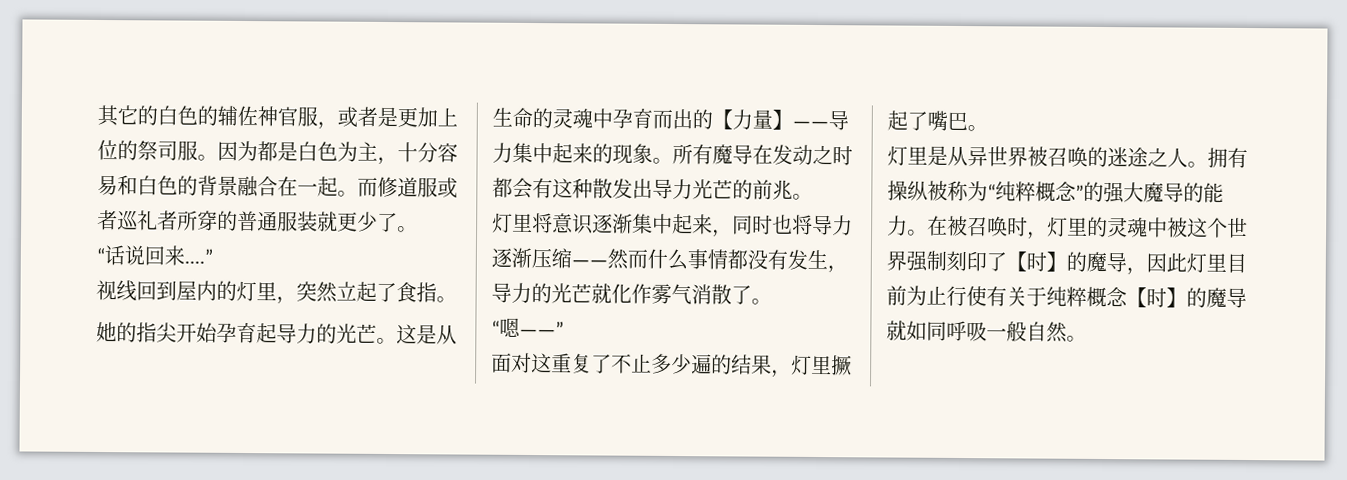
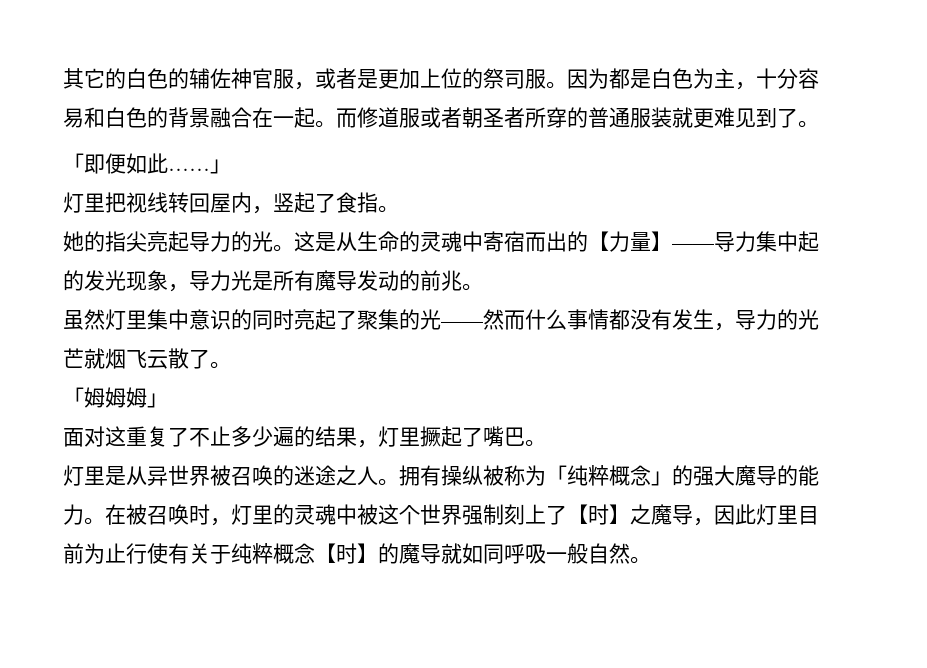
- 而修道服或者巡礼者所穿的普通服装就更少了。
- “话说回来....”
- 视线回到屋内的灯里，突然立起了食指。
+ 而修道服或者朝圣者所穿的普通服装就更难见到了。
+ 「即便如此……」
+ 灯里把视线转回屋内，竖起了食指。
- 她的指尖开始孕育起导力的光芒。
+ 她的指尖亮起导力的光。
- 这是从生命的灵魂中孕育而出的【力量】——导力集中起来的现象。所有魔导在发动之时都会有这种散发出导力光芒的前兆。
- 灯里将意识逐渐集中起来，同时也将导力逐渐压缩——然而什么事情都没有发生，导力的光芒就化作雾气消散了。
+ 这是从生命的灵魂中寄宿而出的【力量】——导力集中起的发光现象，导力光是所有魔导发动的前兆。
+ 虽然灯里集中意识的同时亮起了聚集的光——然而什么事情都没有发生，导力的光芒就烟飞云散了。
- “嗯——”
+ 「姆姆姆」
- 拥有操纵被称为“纯粹概念”的强大魔导的能力。
+ 拥有操纵被称为「纯粹概念」的强大魔导的能力。
- 在被召唤时，灯里的灵魂中被这个世界强制刻印了【时】的魔导，因此灯里目前为止行使有关于纯粹概念【时】的魔导就如同呼吸一般自然。
+ 在被召唤时，灯里的灵魂中被这个世界强制刻上了【时】之魔导，因此灯里目前为止行使有关于纯粹概念【时】的魔导就如同呼吸一般自然。

